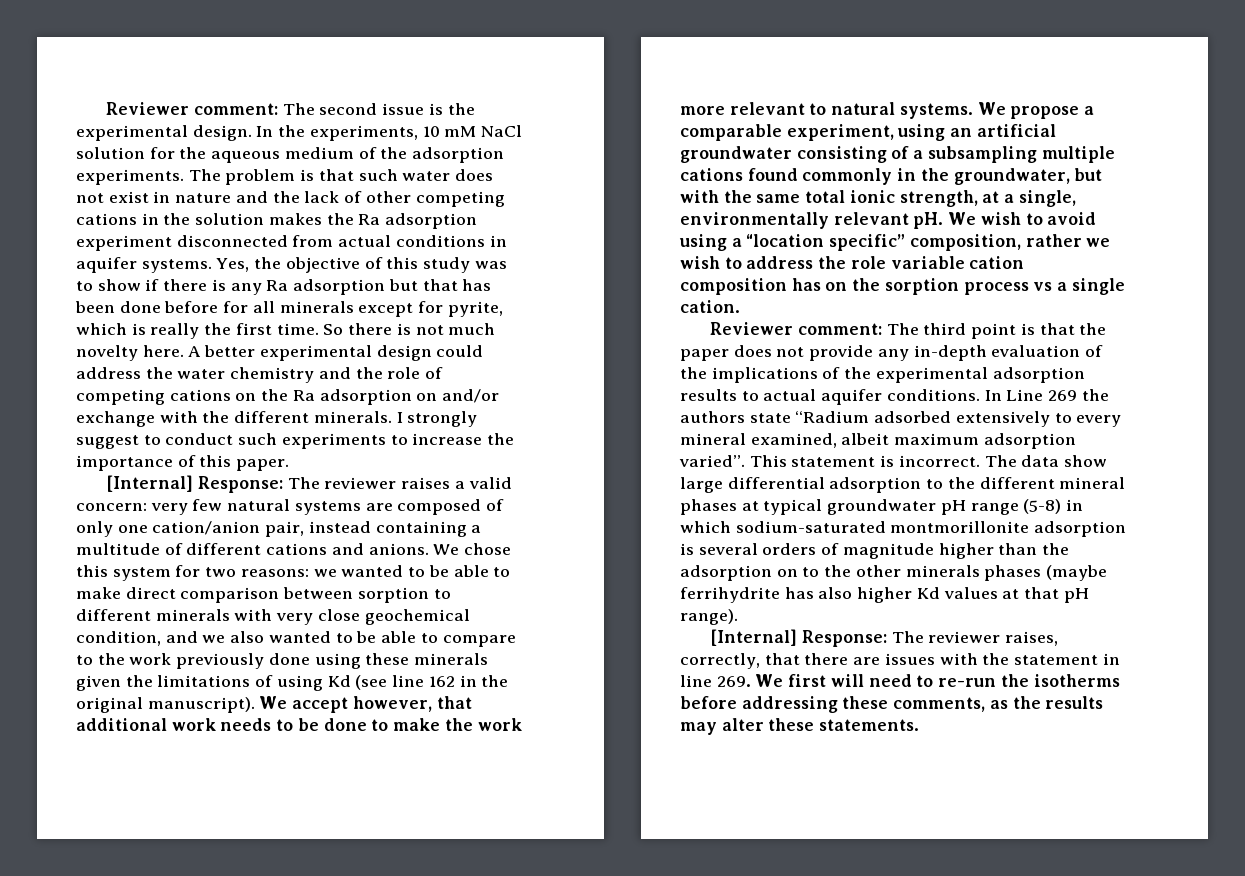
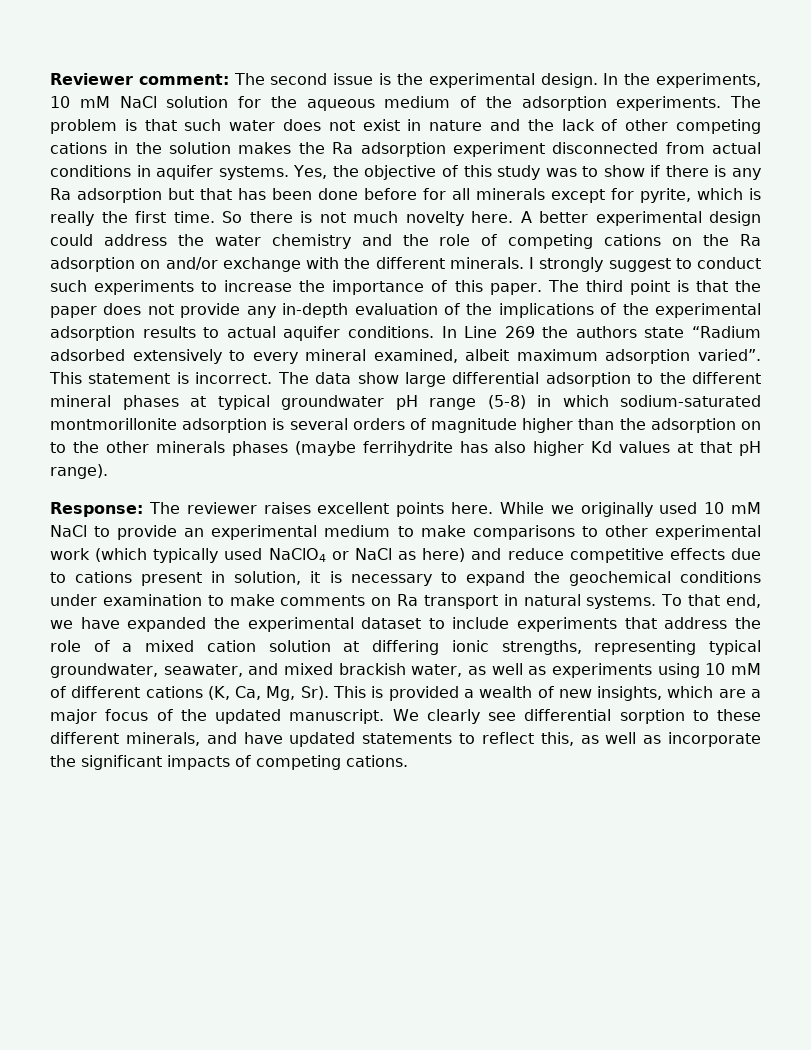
- I strongly suggest to conduct such experiments to increase the importance of this paper.
- [Internal] Response: The reviewer raises a valid concern: very few natural systems are composed of only one cation/anion pair, instead containing a multitude of different cations and anions. We chose this system for two reasons: we wanted to be able to make direct comparison between sorption to different minerals with very close geochemical condition, and we also wanted to be able to compare to the work previously done using these minerals given the limitations of using Kd (see line 162 in the original manuscript). We accept however, that additional work needs to be done to make the work more relevant to natural systems. We propose a comparable experiment, using an artificial groundwater consisting of a subsampling multiple cations found commonly in the groundwater, but with the same total ionic strength, at a single, environmentally relevant pH. We wish to avoid using a “location specific” composition, rather we wish to address the role variable cation composition has on the sorption process vs a single cation.
- Reviewer comment: The third point is that the paper does not provide any in-depth evaluation of the implications of the experimental adsorption results to actual aquifer conditions.
+ I strongly suggest to conduct such experiments to increase the importance of this paper. The third point is that the paper does not provide any in-depth evaluation of the implications of the experimental adsorption results to actual aquifer conditions.
- [Internal] Response: The reviewer raises, correctly, that there are issues with the statement in line 269. We first will need to re-run the isotherms before addressing these comments, as the results may alter these statements.
+ Response: The reviewer raises excellent points here. While we originally used 10 mM NaCl to provide an experimental medium to make comparisons to other experimental work (which typically used NaClO4 or NaCl as here) and reduce competitive effects due to cations present in solution, it is necessary to expand the geochemical conditions under examination to make comments on Ra transport in natural systems. To that end, we have expanded the experimental dataset to include experiments that address the role of a mixed cation solution at differing ionic strengths, representing typical groundwater, seawater, and mixed brackish water, as well as experiments using 10 mM of different cations (K, Ca, Mg, Sr). This is provided a wealth of new insights, which are a major focus of the updated manuscript. We clearly see differential sorption to these different minerals, and have updated statements to reflect this, as well as incorporate the significant impacts of competing cations.

